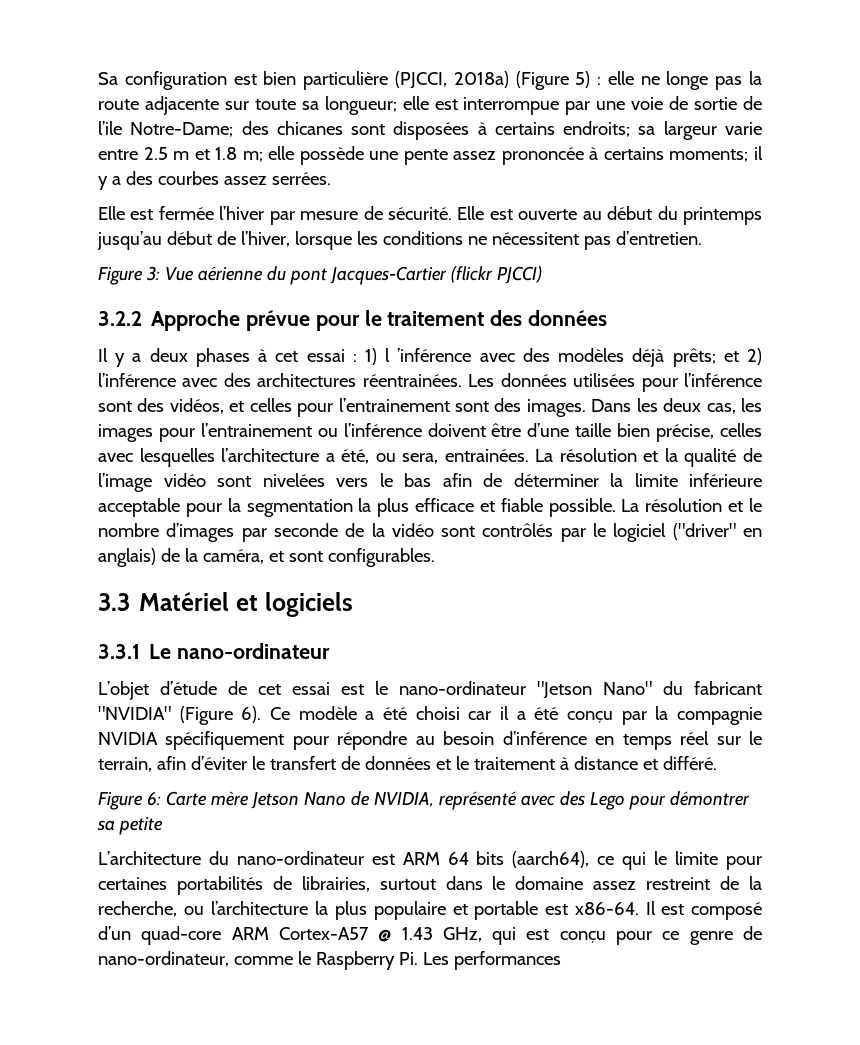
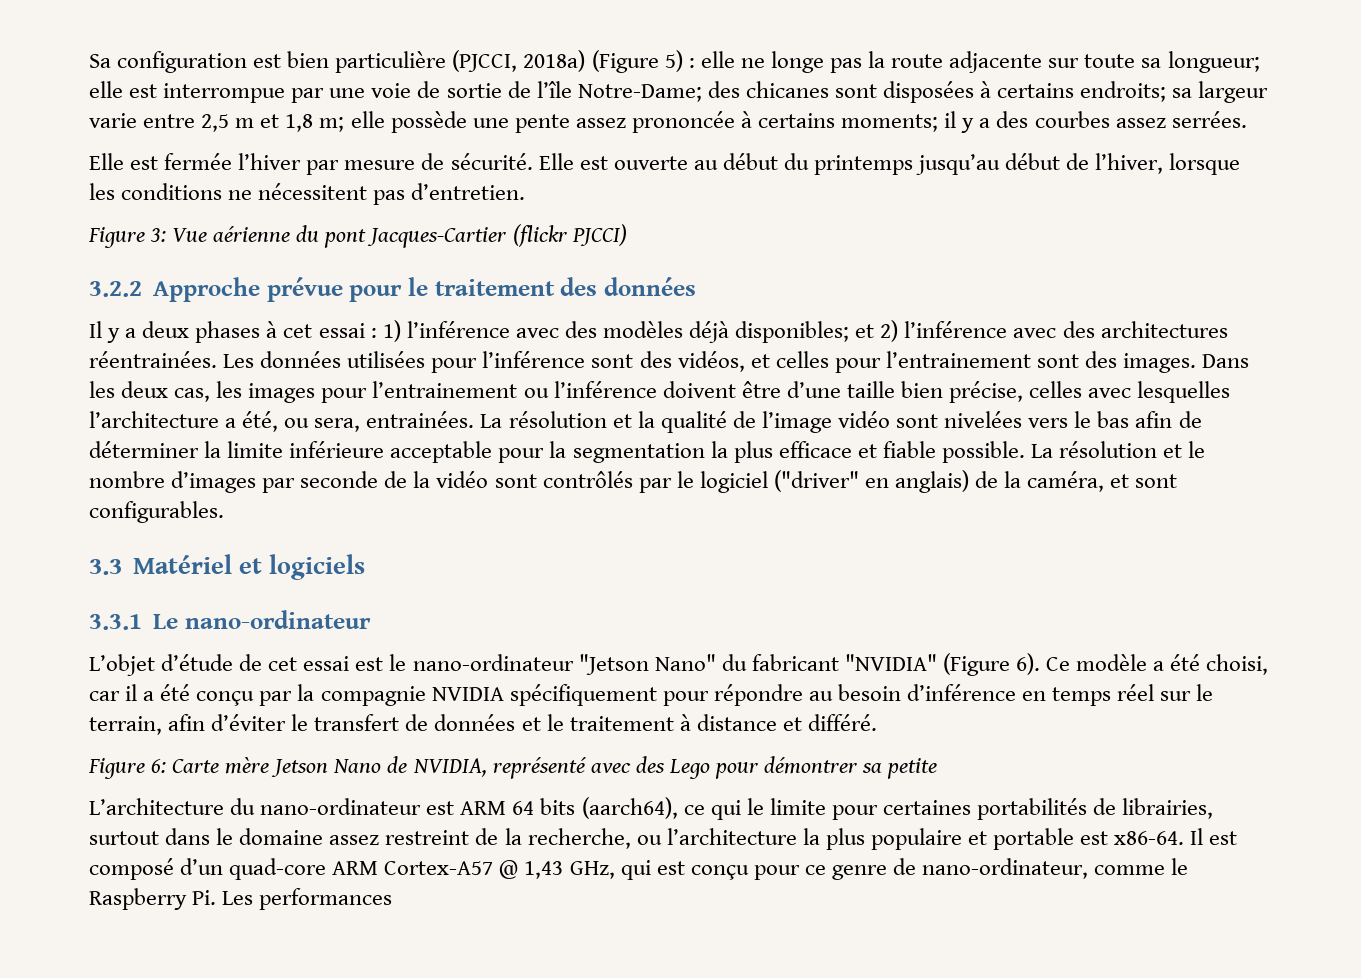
- elle est interrompue par une voie de sortie de l’ile Notre-Dame;
+ elle est interrompue par une voie de sortie de l’île Notre-Dame;
- sa largeur varie entre 2.5 m et 1.8 m;
+ sa largeur varie entre 2,5 m et 1,8 m;
- Il y a deux phases à cet essai : 1) l ’inférence avec des modèles déjà prêts; et 2) l’inférence avec des architectures réentrainées.
+ Il y a deux phases à cet essai : 1) l’inférence avec des modèles déjà disponibles; et 2) l’inférence avec des architectures réentrainées.
- Ce modèle a été choisi car il a été conçu par la compagnie NVIDIA spécifiquement pour répondre au besoin d’inférence en temps réel sur le terrain, afin d’éviter le transfert de données et le traitement à distance et différé.
+ Ce modèle a été choisi, car il a été conçu par la compagnie NVIDIA spécifiquement pour répondre au besoin d’inférence en temps réel sur le terrain, afin d’éviter le transfert de données et le traitement à distance et différé.
- Il est composé d’un quad-core ARM Cortex-A57 @ 1.43 GHz, qui est conçu pour ce genre de nano-ordinateur, comme le Raspberry Pi. Les performances
+ Il est composé d’un quad-core ARM Cortex-A57 @ 1,43 GHz, qui est conçu pour ce genre de nano-ordinateur, comme le Raspberry Pi. Les performances

